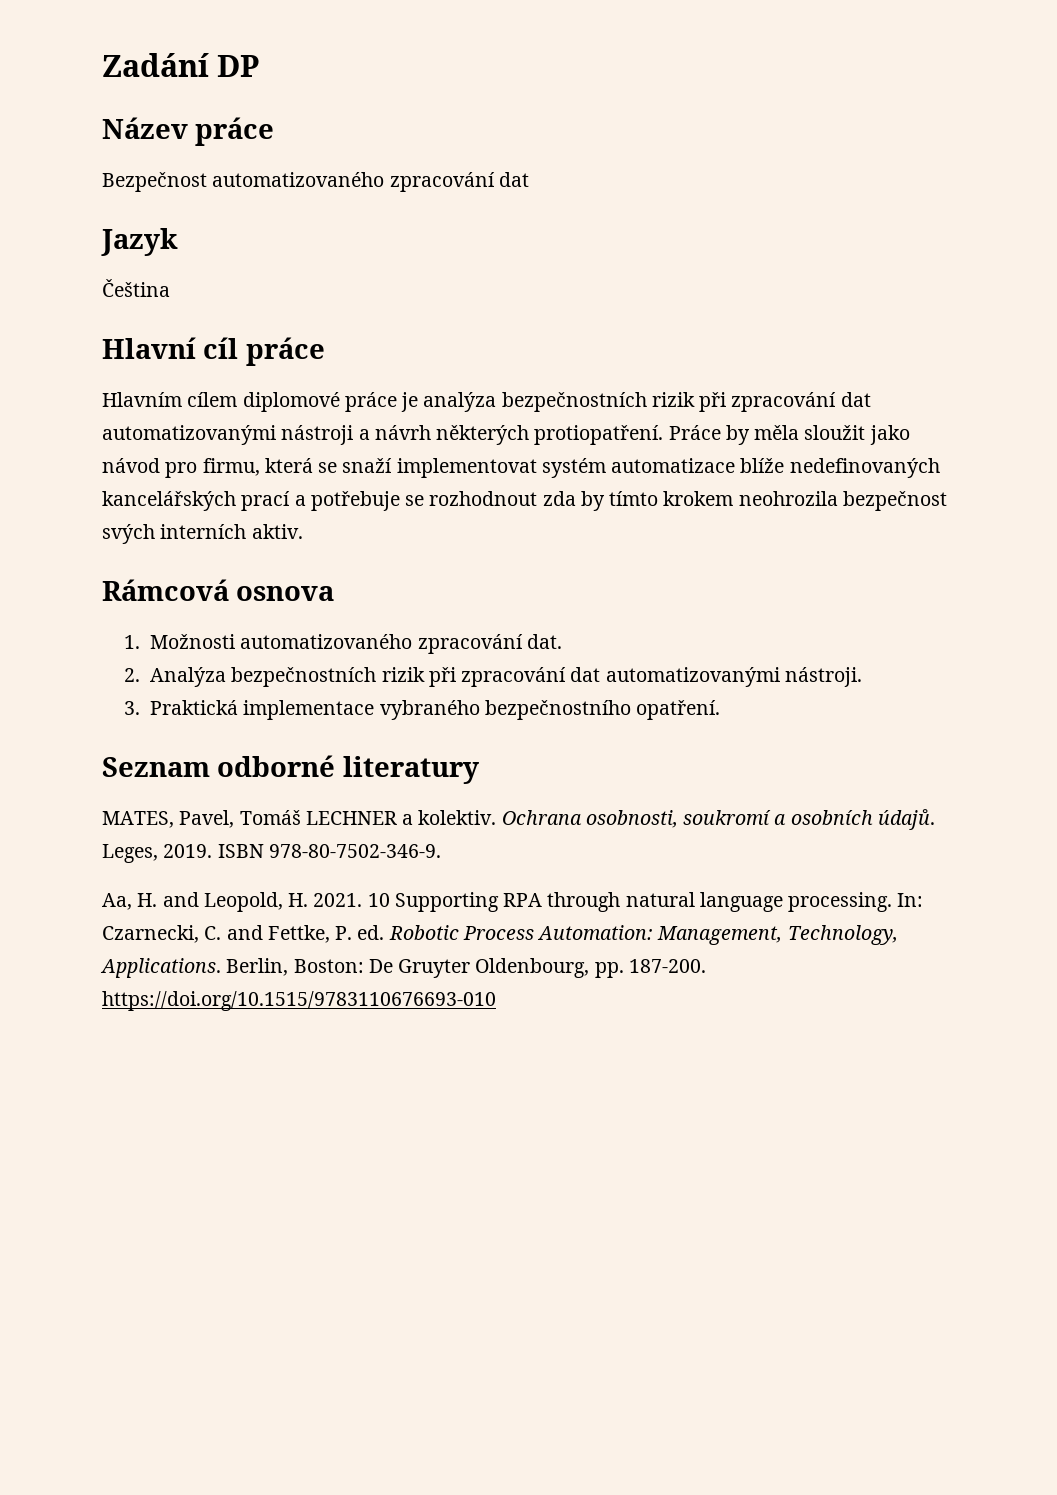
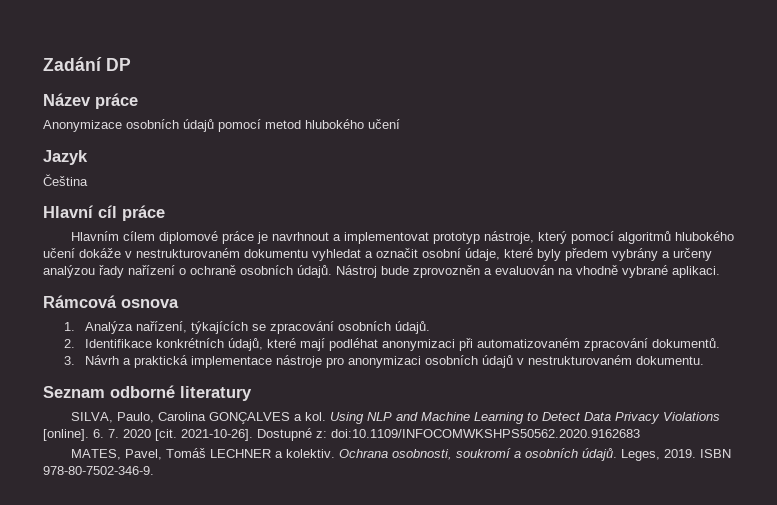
- Bezpečnost automatizovaného zpracování dat
+ Anonymizace osobních údajů pomocí metod hlubokého učení
- Hlavním cílem diplomové práce je analýza bezpečnostních rizik při zpracování dat automatizovanými nástroji a návrh některých protiopatření. Práce by měla sloužit jako návod pro firmu, která se snaží implementovat systém automatizace blíže nedefinovaných kancelářských prací a potřebuje se rozhodnout zda by tímto krokem neohrozila bezpečnost svých interních aktiv.
+ Hlavním cílem diplomové práce je navrhnout a implementovat prototyp nástroje, který pomocí algoritmů hlubokého učení dokáže v nestrukturovaném dokumentu vyhledat a označit osobní údaje, které byly předem vybrány a určeny analýzou řady nařízení o ochraně osobních údajů. Nástroj bude zprovozněn a evaluován na vhodně vybrané aplikaci.
  Rámcová osnova
- 1. Možnosti automatizovaného zpracování dat.
- 2. Analýza bezpečnostních rizik při zpracování dat automatizovanými nástroji.
- 3. Praktická implementace vybraného bezpečnostního opatření.
+ 1. Analýza nařízení, týkajících se zpracování osobních údajů.
+ 2. Identifikace konkrétních údajů, které mají podléhat anonymizaci při automatizovaném zpracování dokumentů.
+ 3. Návrh a praktická implementace nástroje pro anonymizaci osobních údajů v nestrukturovaném dokumentu.
  Seznam odborné literatury
+ SILVA, Paulo, Carolina GONÇALVES a kol. Using NLP and Machine Learning to Detect Data Privacy Violations [online]. 6. 7. 2020 [cit. 2021-10-26]. Dostupné z: doi:10.1109/INFOCOMWKSHPS50562.2020.9162683
- Aa, H. and Leopold, H. 2021. 10 Supporting RPA through natural language processing. In: Czarnecki, C. and Fettke, P. ed. Robotic Process Automation: Management, Technology, Applications. Berlin, Boston: De Gruyter Oldenbourg, pp. 187-200. https://doi.org/10.1515/9783110676693-010

